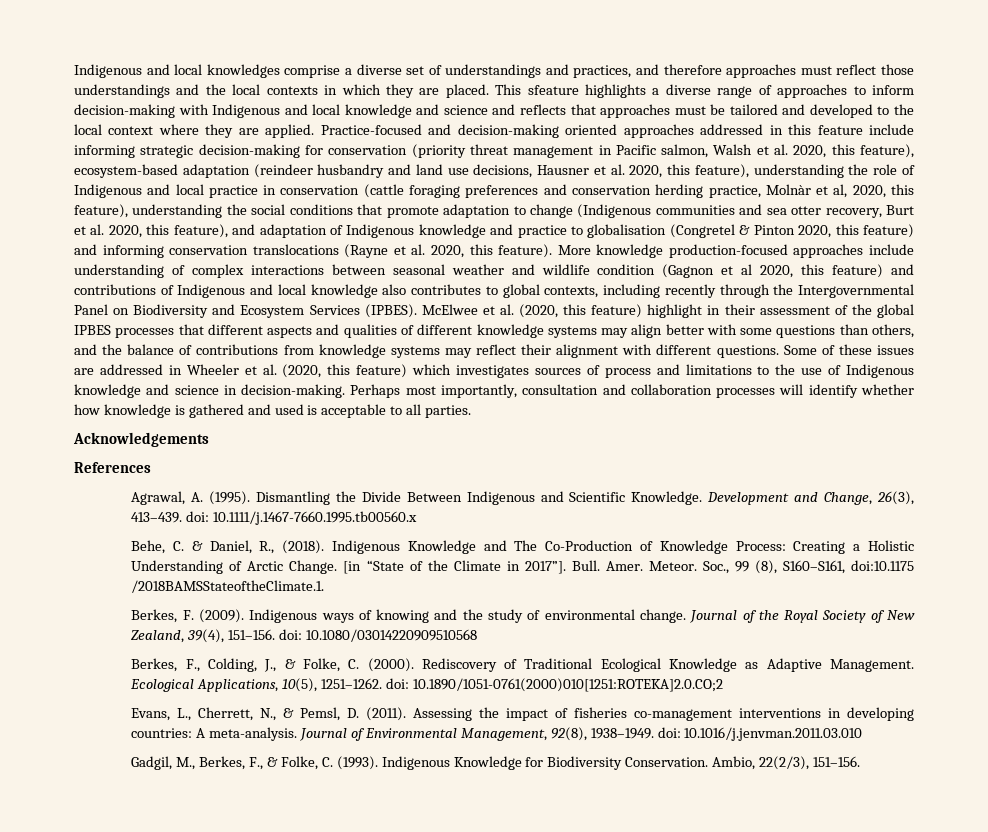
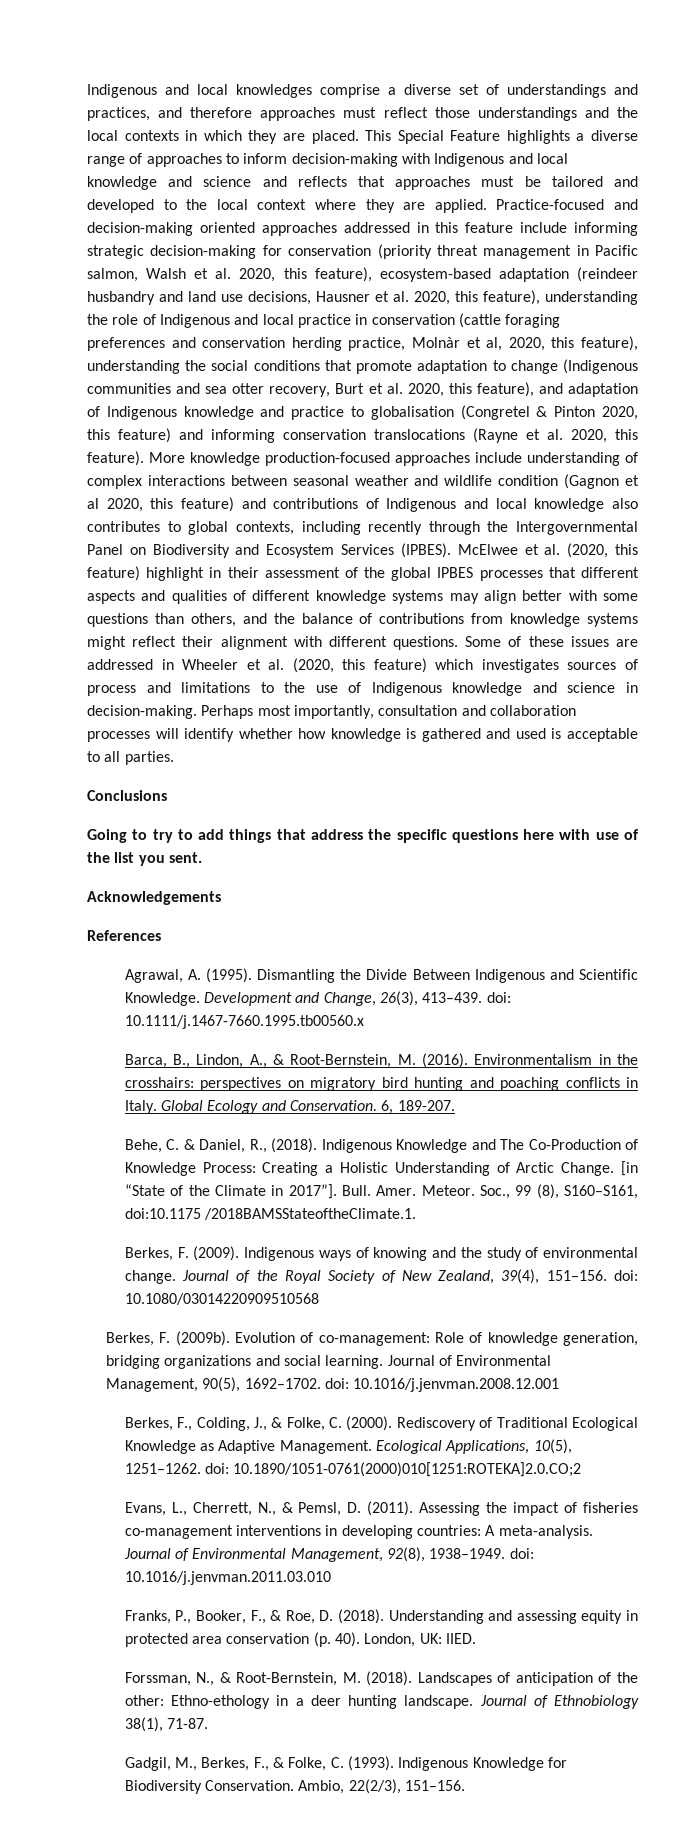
- This sfeature highlights a diverse range of approaches to inform decision-making with Indigenous and local knowledge and science and reflects that approaches must be tailored and developed to the local context where they are applied.
+ This Special Feature highlights a diverse range of approaches to inform decision-making with Indigenous and local knowledge and science and reflects that approaches must be tailored and developed to the local context where they are applied.
- McElwee et al. (2020, this feature) highlight in their assessment of the global IPBES processes that different aspects and qualities of different knowledge systems may align better with some questions than others, and the balance of contributions from knowledge systems may reflect their alignment with different questions.
+ McElwee et al. (2020, this feature) highlight in their assessment of the global IPBES processes that different aspects and qualities of different knowledge systems may align better with some questions than others, and the balance of contributions from knowledge systems might reflect their alignment with different questions.
+ Conclusions
+ Going to try to add things that address the specific questions here with use of the list you sent.
+ Barca, B., Lindon, A., & Root-Bernstein, M. (2016). Environmentalism in the crosshairs: perspectives on migratory bird hunting and poaching conflicts in Italy. Global Ecology and Conservation. 6, 189-207.
+ Berkes, F. (2009b). Evolution of co-management: Role of knowledge generation, bridging organizations and social learning. Journal of Environmental Management, 90(5), 1692–1702. doi: 10.1016/j.jenvman.2008.12.001
+ Franks, P., Booker, F., & Roe, D. (2018). Understanding and assessing equity in protected area conservation (p. 40). London, UK: IIED.
+ Forssman, N., & Root-Bernstein, M. (2018). Landscapes of anticipation of the other: Ethno-ethology in a deer hunting landscape. Journal of Ethnobiology 38(1), 71-87.

